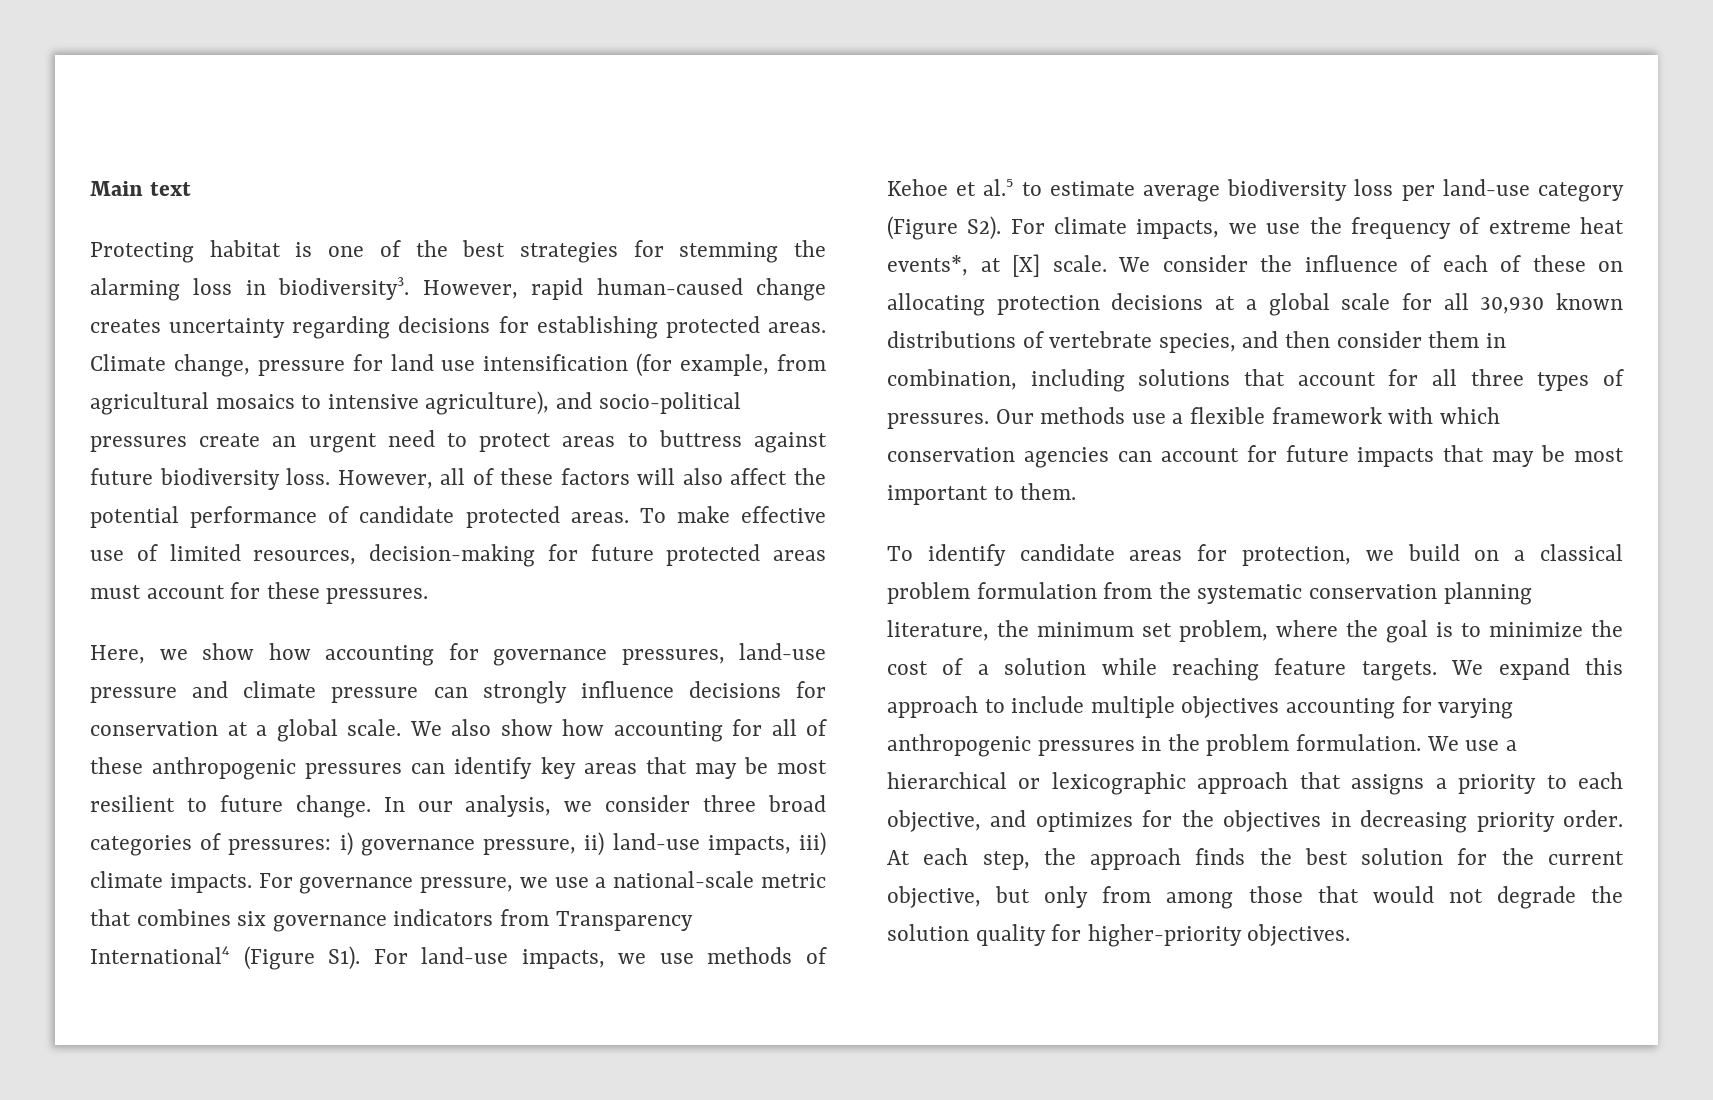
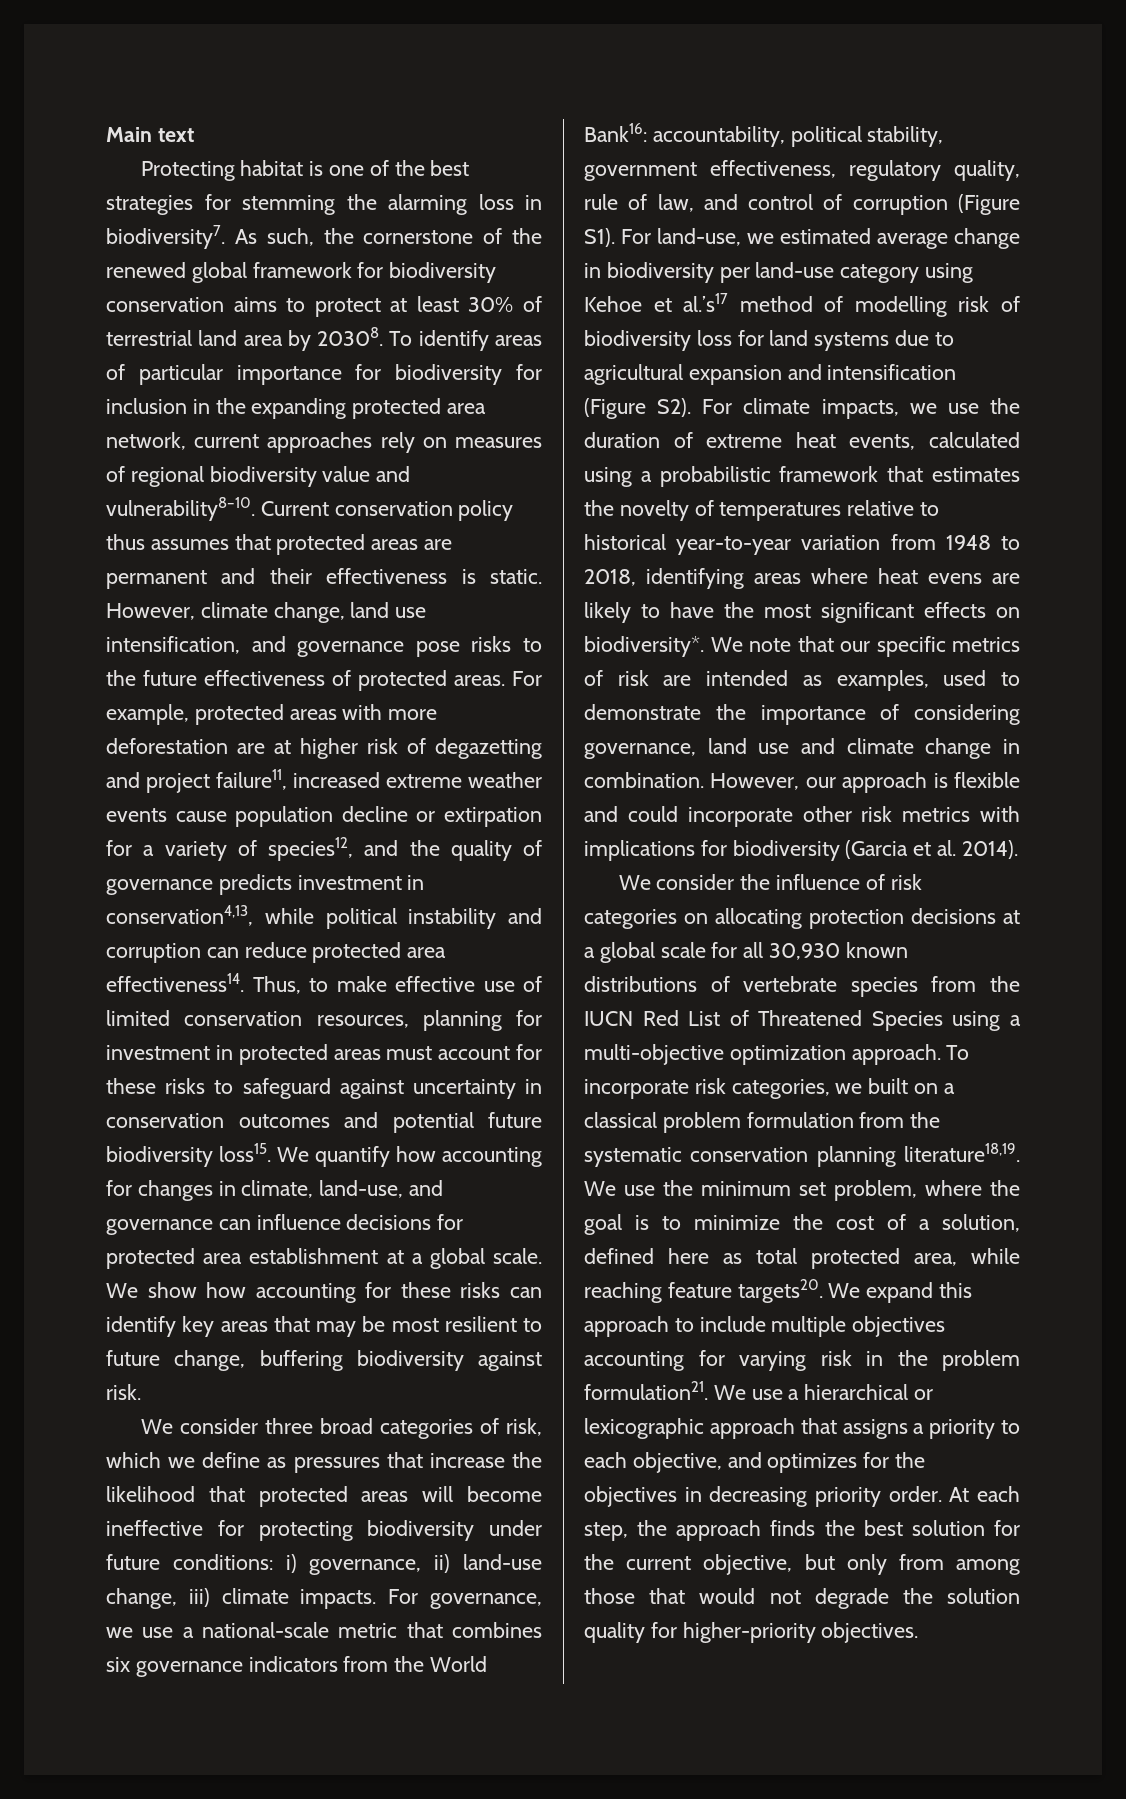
- Protecting habitat is one of the best strategies for stemming the alarming loss in biodiversity3. However, rapid human-caused change creates uncertainty regarding decisions for establishing protected areas. Climate change, pressure for land use intensification (for example, from agricultural mosaics to intensive agriculture), and socio-political pressures create an urgent need to protect areas to buttress against future biodiversity loss. However, all of these factors will also affect the potential performance of candidate protected areas. To make effective use of limited resources, decision-making for future protected areas must account for these pressures.
- Here, we show how accounting for governance pressures, land-use pressure and climate pressure can strongly influence decisions for conservation at a global scale.
+ Protecting habitat is one of the best strategies for stemming the alarming loss in biodiversity7. As such, the cornerstone of the renewed global framework for biodiversity conservation aims to protect at least 30% of terrestrial land area by 20308. To identify areas of particular importance for biodiversity for inclusion in the expanding protected area network, current approaches rely on measures of regional biodiversity value and vulnerability8–10. Current conservation policy thus assumes that protected areas are permanent and their effectiveness is static. However, climate change, land use intensification, and governance pose risks to the future effectiveness of protected areas. For example, protected areas with more deforestation are at higher risk of degazetting and project failure11, increased extreme weather events cause population decline or extirpation for a variety of species12, and the quality of governance predicts investment in conservation4,13, while political instability and corruption can reduce protected area effectiveness14. Thus, to make effective use of limited conservation resources, planning for investment in protected areas must account for these risks to safeguard against uncertainty in conservation outcomes and potential future biodiversity loss15. We quantify how accounting for changes in climate, land-use, and governance can influence decisions for protected area establishment at a global scale.
- We also show how accounting for all of these anthropogenic pressures can identify key areas that may be most resilient to future change. In our analysis, we consider three broad categories of pressures: i) governance pressure, ii) land-use impacts, iii) climate impacts.
+ We show how accounting for these risks can identify key areas that may be most resilient to future change, buffering biodiversity against risk.
+ We consider three broad categories of risk, which we define as pressures that increase the likelihood that protected areas will become ineffective for protecting biodiversity under future conditions: i) governance, ii) land-use change, iii) climate impacts.
- For governance pressure, we use a national-scale metric that combines six governance indicators from Transparency International4 (Figure S1). For land-use impacts, we use methods of Kehoe et al.5 to estimate average biodiversity loss per land-use category (Figure S2). For climate impacts, we use the frequency of extreme heat events*, at [X] scale. We consider the influence of each of these on allocating protection decisions at a global scale for all 30,930 known distributions of vertebrate species, and then consider them in combination, including solutions that account for all three types of pressures. Our methods use a flexible framework with which conservation agencies can account for future impacts that may be most important to them.
- To identify candidate areas for protection, we build on a classical problem formulation from the systematic conservation planning literature, the minimum set problem, where the goal is to minimize the cost of a solution while reaching feature targets.
+ For governance, we use a national-scale metric that combines six governance indicators from the World Bank16: accountability, political stability, government effectiveness, regulatory quality, rule of law, and control of corruption (Figure S1). For land-use, we estimated average change in biodiversity per land-use category using Kehoe et al.’s17 method of modelling risk of biodiversity loss for land systems due to agricultural expansion and intensification (Figure S2). For climate impacts, we use the duration of extreme heat events, calculated using a probabilistic framework that estimates the novelty of temperatures relative to historical year-to-year variation from 1948 to 2018, identifying areas where heat evens are likely to have the most significant effects on biodiversity*. We note that our specific metrics of risk are intended as examples, used to demonstrate the importance of considering governance, land use and climate change in combination. However, our approach is flexible and could incorporate other risk metrics with implications for biodiversity (Garcia et al. 2014).
+ We consider the influence of risk categories on allocating protection decisions at a global scale for all 30,930 known distributions of vertebrate species from the IUCN Red List of Threatened Species using a multi-objective optimization approach. To incorporate risk categories, we built on a classical problem formulation from the systematic conservation planning literature18,19. We use the minimum set problem, where the goal is to minimize the cost of a solution, defined here as total protected area, while reaching feature targets20.
- We expand this approach to include multiple objectives accounting for varying anthropogenic pressures in the problem formulation.
+ We expand this approach to include multiple objectives accounting for varying risk in the problem formulation21.

